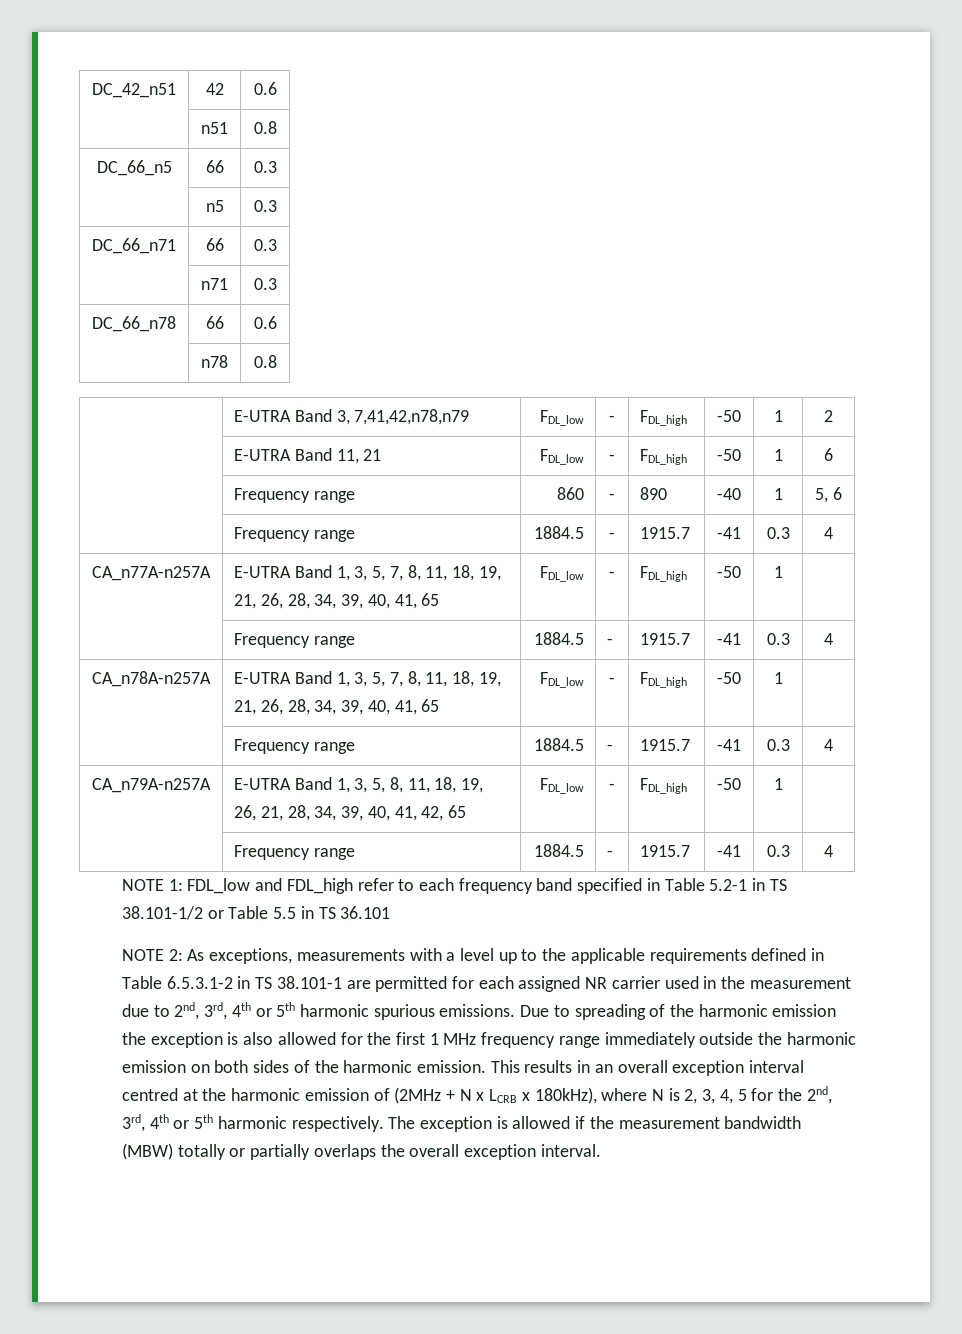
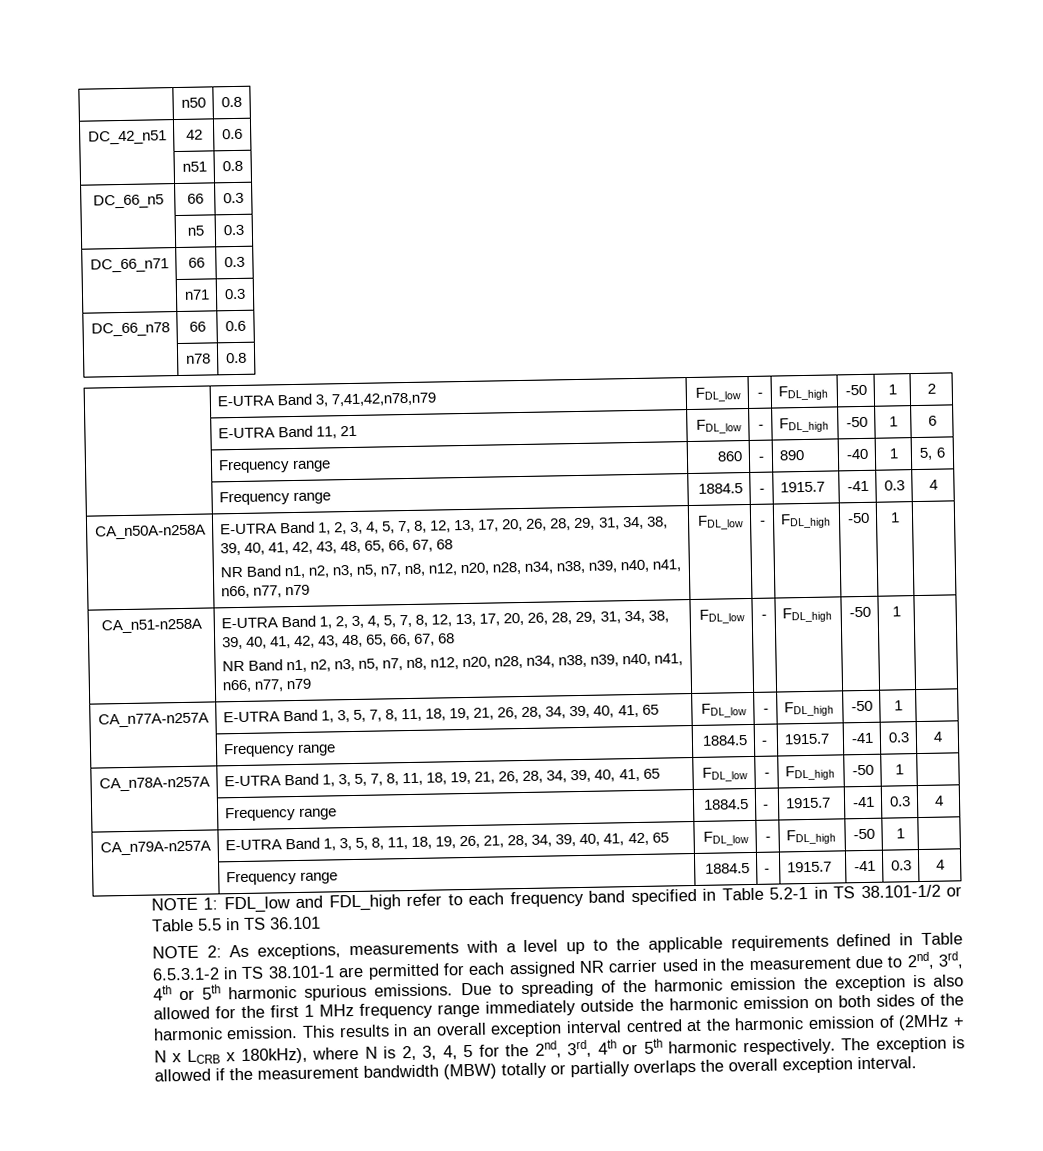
+ | n50 | 0.8
+ CA_n50A-n258A | E-UTRA Band 1, 2, 3, 4, 5, 7, 8, 12, 13, 17, 20, 26, 28, 29, 31, 34, 38, 39, 40, 41, 42, 43, 48, 65, 66, 67, 68
+ NR Band n1, n2, n3, n5, n7, n8, n12, n20, n28, n34, n38, n39, n40, n41, n66, n77, n79 | FDL_low | - | FDL_high | -50 | 1 |
+ CA_n51-n258A | E-UTRA Band 1, 2, 3, 4, 5, 7, 8, 12, 13, 17, 20, 26, 28, 29, 31, 34, 38, 39, 40, 41, 42, 43, 48, 65, 66, 67, 68
+ NR Band n1, n2, n3, n5, n7, n8, n12, n20, n28, n34, n38, n39, n40, n41, n66, n77, n79 | FDL_low | - | FDL_high | -50 | 1

